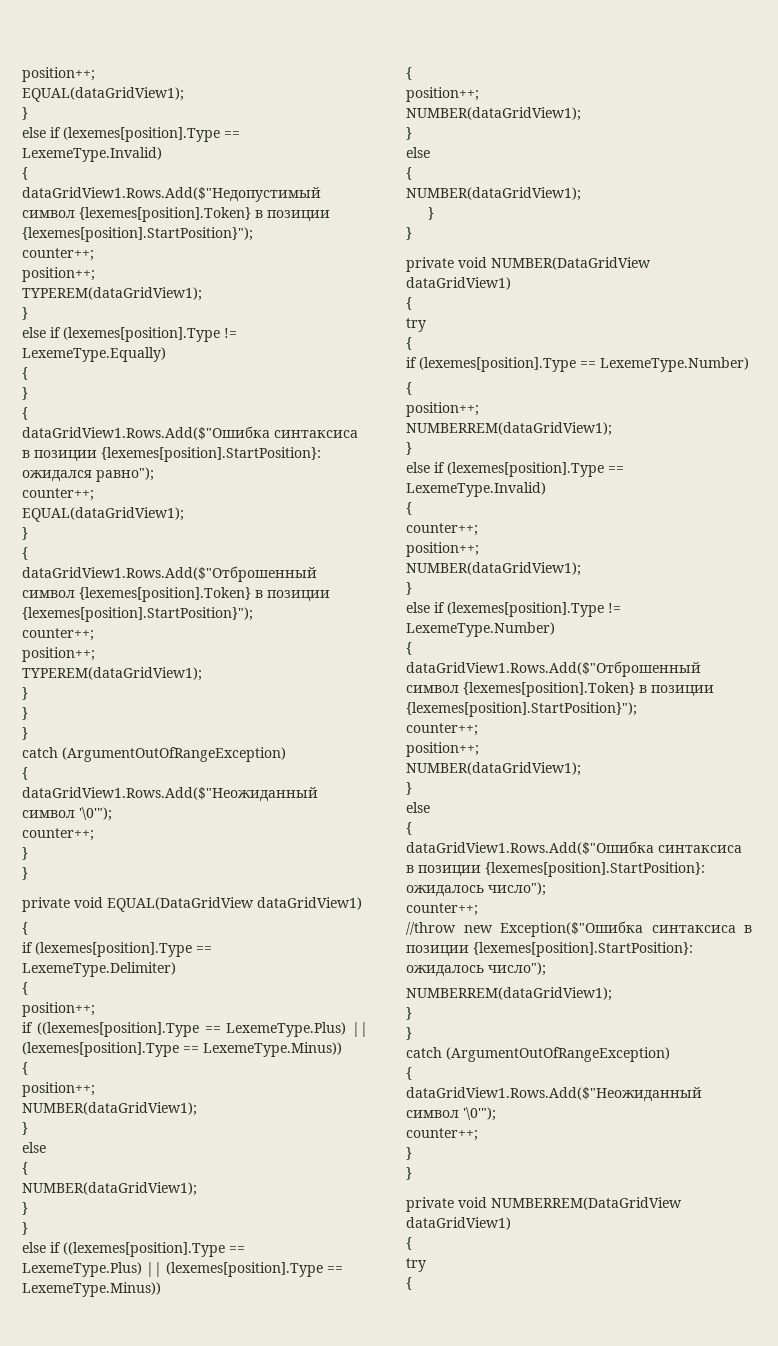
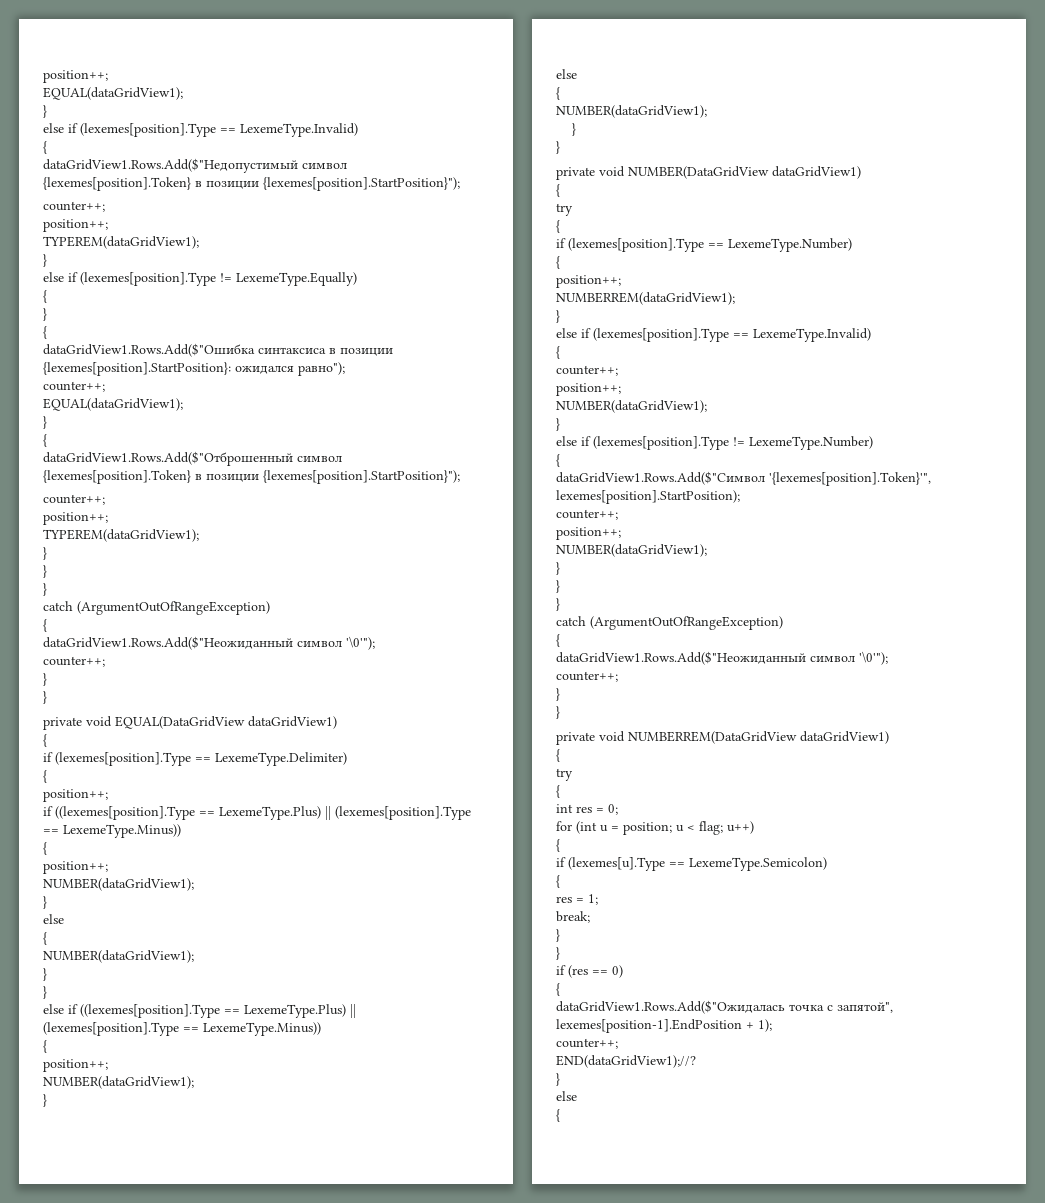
  else if (lexemes[position].Type != LexemeType.Number)
  {
- dataGridView1.Rows.Add($"Отброшенный символ {lexemes[position].Token} в позиции {lexemes[position].StartPosition}");
+ dataGridView1.Rows.Add($"Символ '{lexemes[position].Token}'", lexemes[position].StartPosition);
  counter++;
  position++;
  NUMBER(dataGridView1);
  }
- else
- {
- dataGridView1.Rows.Add($"Ошибка синтаксиса в позиции {lexemes[position].StartPosition}: ожидалось число");
- counter++;
- //throw new Exception($"Ошибка синтаксиса в позиции {lexemes[position].StartPosition}: ожидалось число");
- NUMBERREM(dataGridView1);
+ int res = 0;
+ for (int u = position; u < flag; u++)
+ {
+ if (lexemes[u].Type == LexemeType.Semicolon)
+ {
+ res = 1;
+ break;
+ }
+ }
+ if (res == 0)
+ {
+ dataGridView1.Rows.Add($"Ожидалась точка с запятой", lexemes[position-1].EndPosition + 1);
+ counter++;
+ END(dataGridView1);//?
+ }
+ else
+ {

